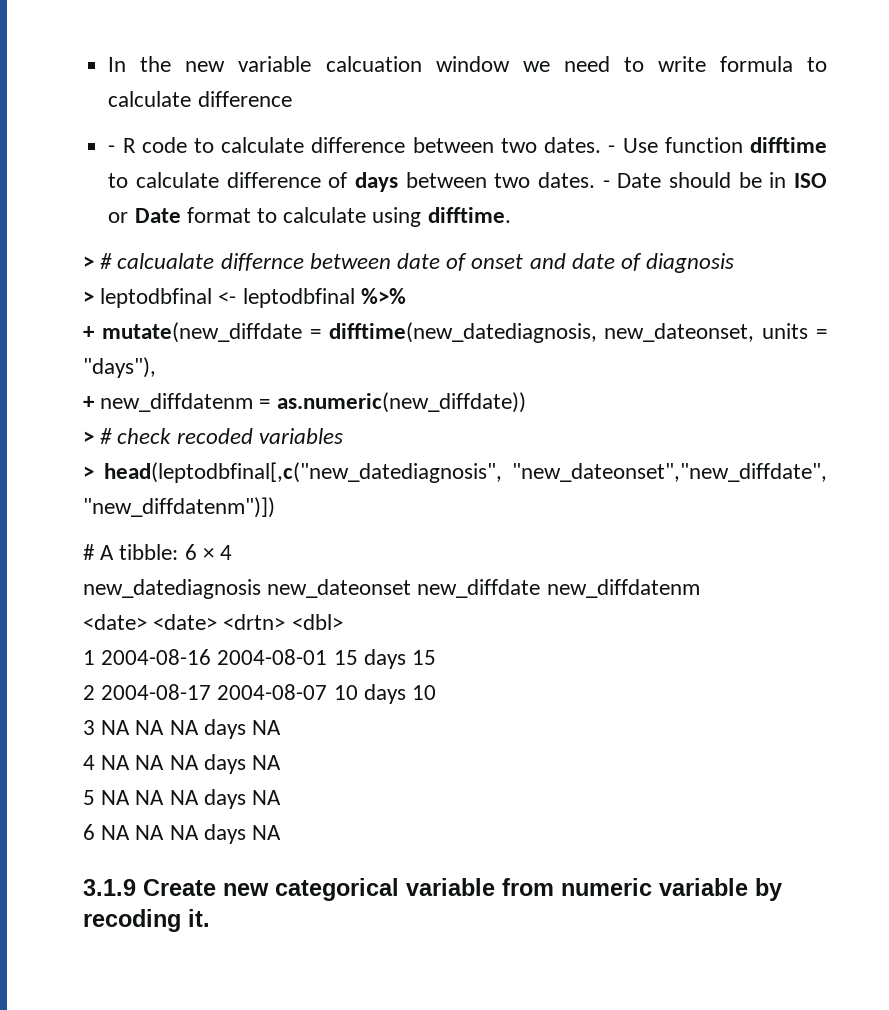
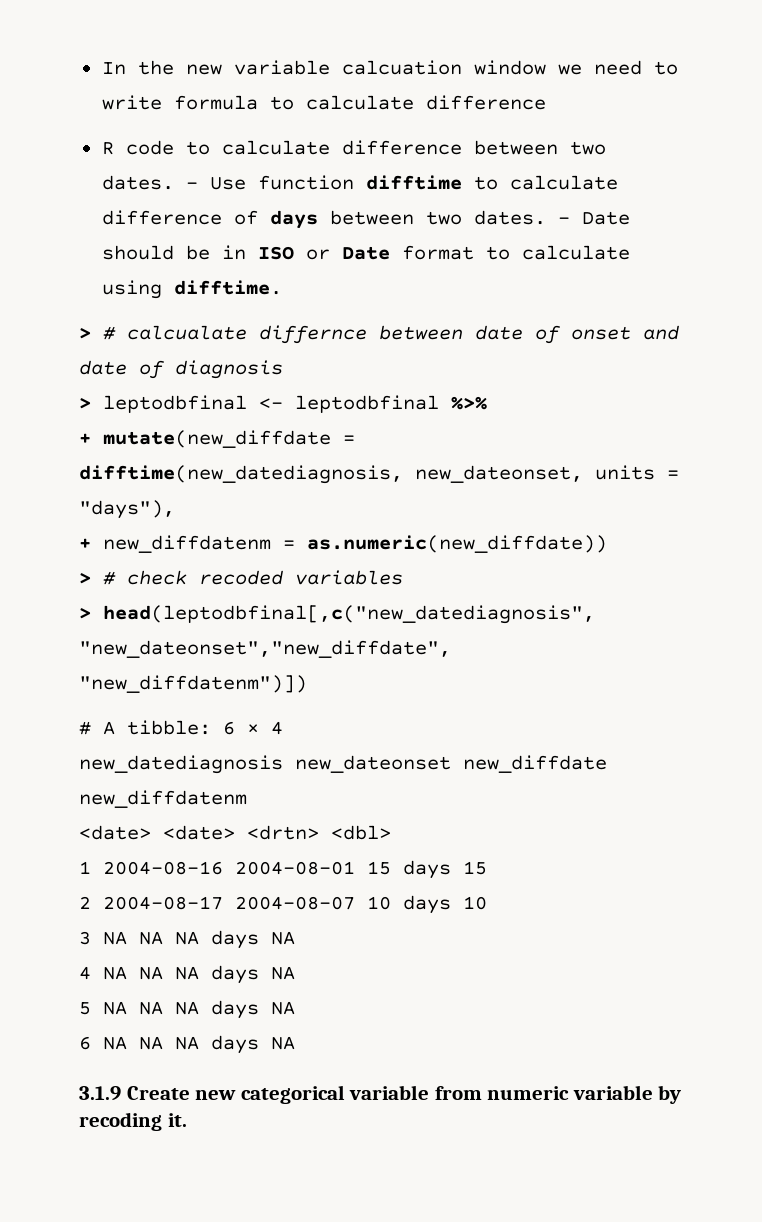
- - R code to calculate difference between two dates.
+ R code to calculate difference between two dates.

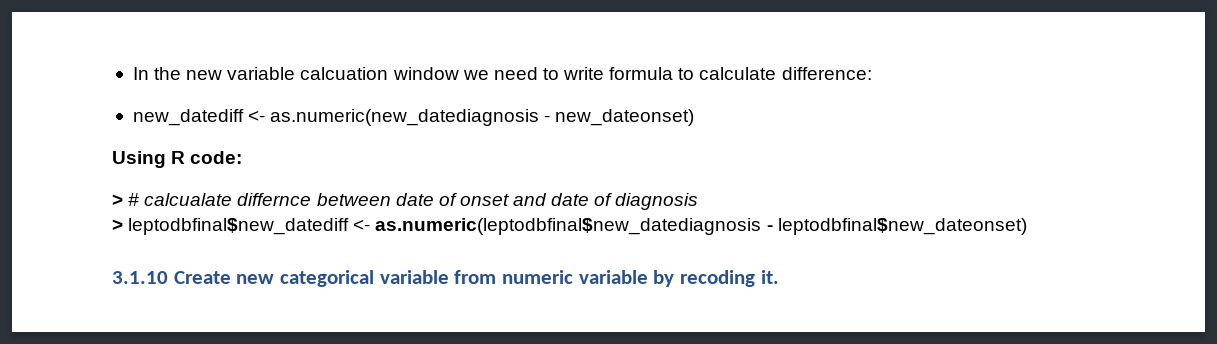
- In the new variable calcuation window we need to write formula to calculate difference
- R code to calculate difference between two dates. - Use function difftime to calculate difference of days between two dates. - Date should be in ISO or Date format to calculate using difftime.
+ In the new variable calcuation window we need to write formula to calculate difference:
+ new_datediff <- as.numeric(new_datediagnosis - new_dateonset)
+ Using R code:
- > leptodbfinal <- leptodbfinal %>%
- + mutate(new_diffdate = difftime(new_datediagnosis, new_dateonset, units = "days"),
- + new_diffdatenm = as.numeric(new_diffdate))
- > # check recoded variables
- > head(leptodbfinal[,c("new_datediagnosis", "new_dateonset","new_diffdate", "new_diffdatenm")])
- # A tibble: 6 × 4
- new_datediagnosis new_dateonset new_diffdate new_diffdatenm
- <date> <date> <drtn> <dbl>
- 1 2004-08-16 2004-08-01 15 days 15
- 2 2004-08-17 2004-08-07 10 days 10
- 3 NA NA NA days NA
- 4 NA NA NA days NA
- 5 NA NA NA days NA
- 6 NA NA NA days NA
- 3.1.9 Create new categorical variable from numeric variable by recoding it.
+ > leptodbfinal$new_datediff <- as.numeric(leptodbfinal$new_datediagnosis - leptodbfinal$new_dateonset)
+ 3.1.10 Create new categorical variable from numeric variable by recoding it.

